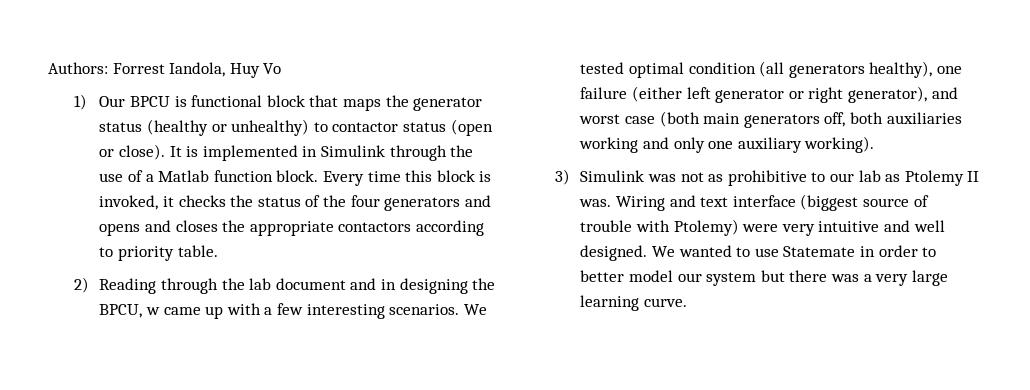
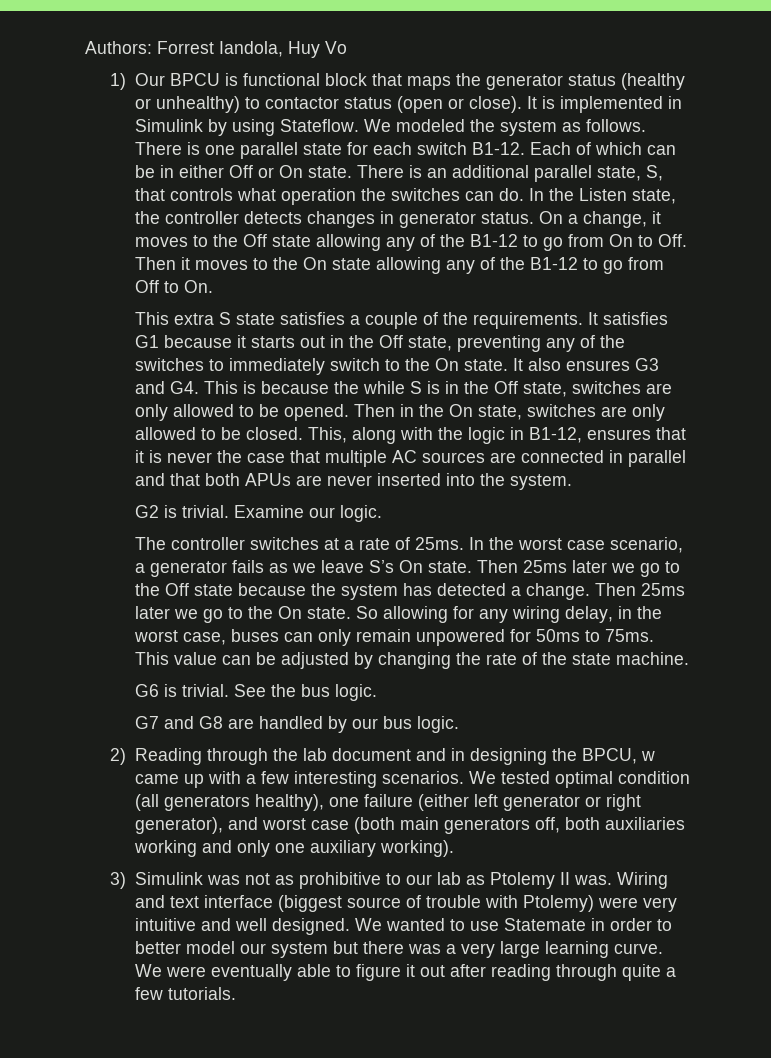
- It is implemented in Simulink through the use of a Matlab function block. Every time this block is invoked, it checks the status of the four generators and opens and closes the appropriate contactors according to priority table.
+ It is implemented in Simulink by using Stateflow. We modeled the system as follows. There is one parallel state for each switch B1-12. Each of which can be in either Off or On state. There is an additional parallel state, S, that controls what operation the switches can do. In the Listen state, the controller detects changes in generator status. On a change, it moves to the Off state allowing any of the B1-12 to go from On to Off. Then it moves to the On state allowing any of the B1-12 to go from Off to On.
+ This extra S state satisfies a couple of the requirements. It satisfies G1 because it starts out in the Off state, preventing any of the switches to immediately switch to the On state. It also ensures G3 and G4. This is because the while S is in the Off state, switches are only allowed to be opened. Then in the On state, switches are only allowed to be closed. This, along with the logic in B1-12, ensures that it is never the case that multiple AC sources are connected in parallel and that both APUs are never inserted into the system.
+ G2 is trivial. Examine our logic.
+ The controller switches at a rate of 25ms. In the worst case scenario, a generator fails as we leave S’s On state. Then 25ms later we go to the Off state because the system has detected a change. Then 25ms later we go to the On state. So allowing for any wiring delay, in the worst case, buses can only remain unpowered for 50ms to 75ms. This value can be adjusted by changing the rate of the state machine.
+ G6 is trivial. See the bus logic.
+ G7 and G8 are handled by our bus logic.
+ We were eventually able to figure it out after reading through quite a few tutorials.

